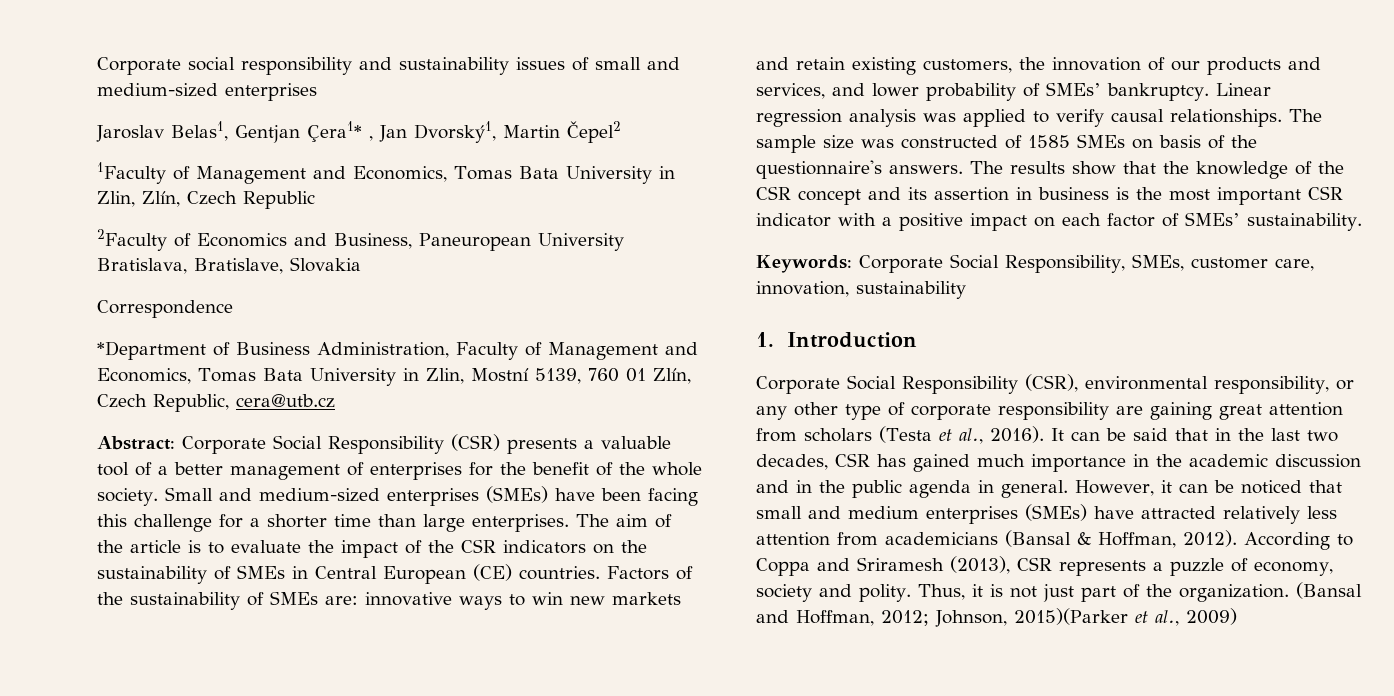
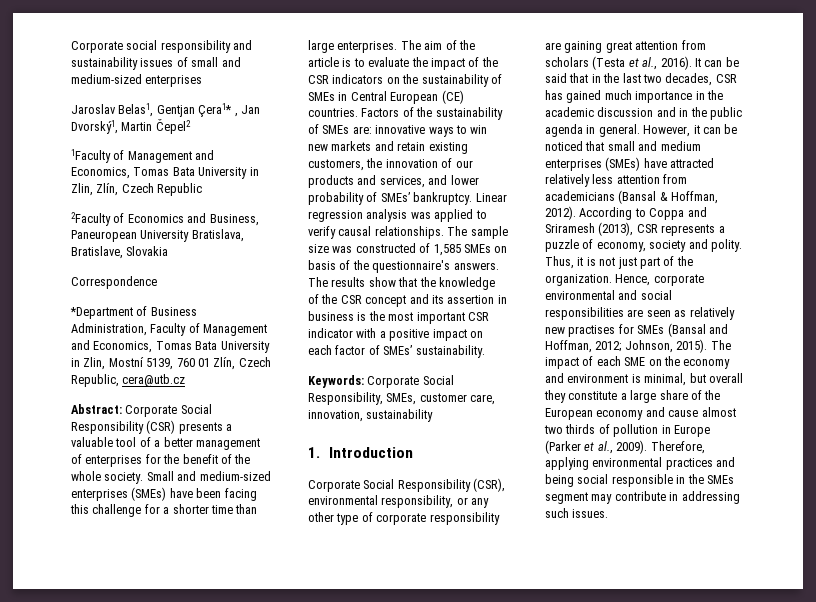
- The sample size was constructed of 1585 SMEs on basis of the questionnaire's answers.
+ The sample size was constructed of 1,585 SMEs on basis of the questionnaire's answers.
- (Bansal and Hoffman, 2012; Johnson, 2015)(Parker et al., 2009)
+ Hence, corporate environmental and social responsibilities are seen as relatively new practises for SMEs (Bansal and Hoffman, 2012; Johnson, 2015). The impact of each SME on the economy and environment is minimal, but overall they constitute a large share of the European economy and cause almost two thirds of pollution in Europe (Parker et al., 2009). Therefore, applying environmental practices and being social responsible in the SMEs segment may contribute in addressing such issues.

